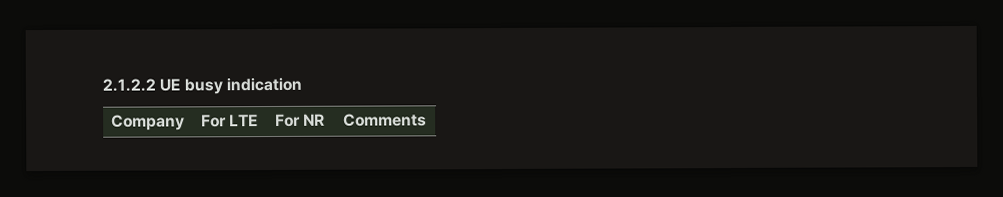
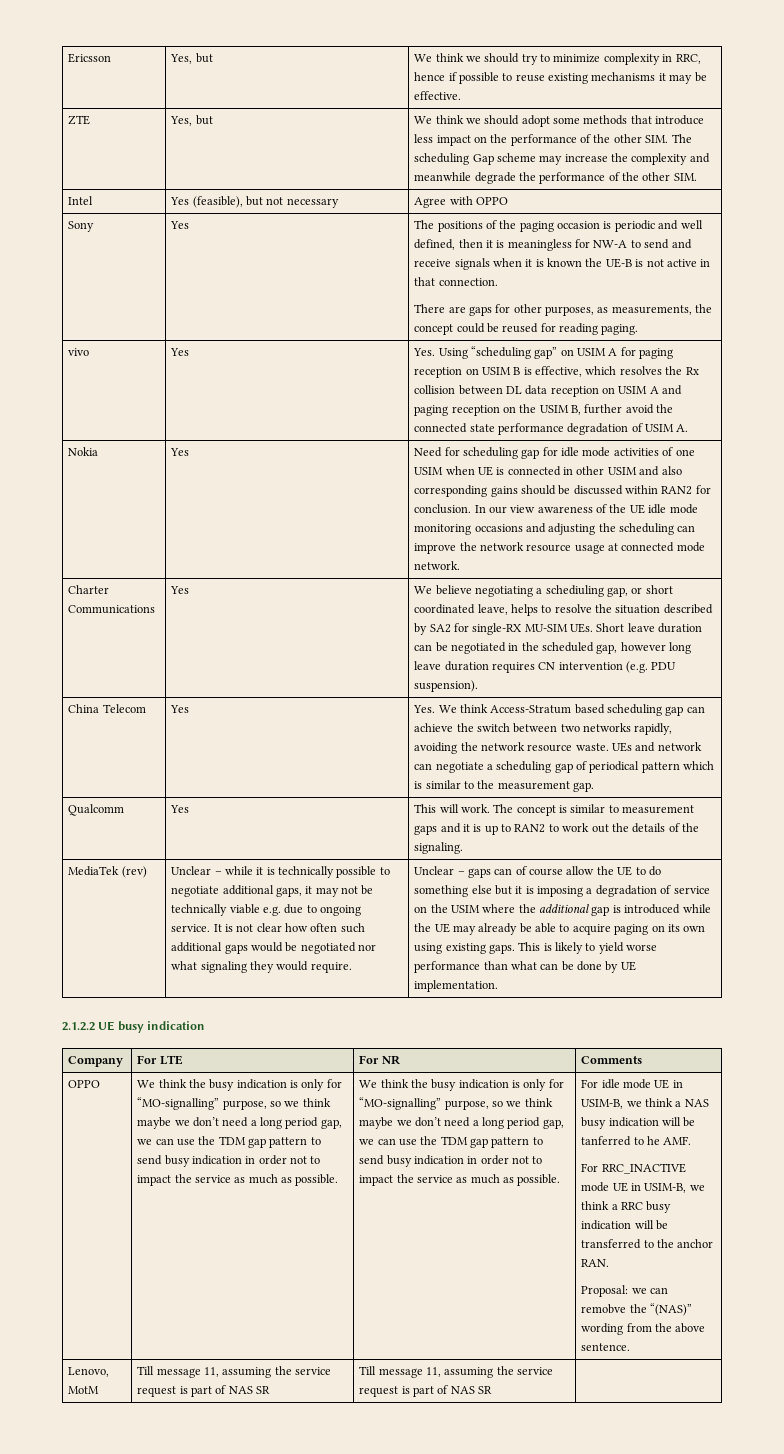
+ Ericsson | Yes, but | We think we should try to minimize complexity in RRC, hence if possible to reuse existing mechanisms it may be effective.
+ ZTE | Yes, but | We think we should adopt some methods that introduce less impact on the performance of the other SIM. The scheduling Gap scheme may increase the complexity and meanwhile degrade the performance of the other SIM.
+ Intel | Yes (feasible), but not necessary | Agree with OPPO
+ Sony | Yes | The positions of the paging occasion is periodic and well defined, then it is meaningless for NW-A to send and receive signals when it is known the UE-B is not active in that connection.
+ There are gaps for other purposes, as measurements, the concept could be reused for reading paging.
+ vivo | Yes | Yes. Using “scheduling gap” on USIM A for paging reception on USIM B is effective, which resolves the Rx collision between DL data reception on USIM A and paging reception on the USIM B, further avoid the connected state performance degradation of USIM A.
+ Nokia | Yes | Need for scheduling gap for idle mode activities of one USIM when UE is connected in other USIM and also corresponding gains should be discussed within RAN2 for conclusion. In our view awareness of the UE idle mode monitoring occasions and adjusting the scheduling can improve the network resource usage at connected mode network.
+ Charter Communications | Yes | We believe negotiating a schediuling gap, or short coordinated leave, helps to resolve the situation described by SA2 for single-RX MU-SIM UEs. Short leave duration can be negotiated in the scheduled gap, however long leave duration requires CN intervention (e.g. PDU suspension).
+ China Telecom | Yes | Yes. We think Access-Stratum based scheduling gap can achieve the switch between two networks rapidly, avoiding the network resource waste. UEs and network can negotiate a scheduling gap of periodical pattern which is similar to the measurement gap.
+ Qualcomm | Yes | This will work. The concept is similar to measurement gaps and it is up to RAN2 to work out the details of the signaling.
+ MediaTek (rev) | Unclear – while it is technically possible to negotiate additional gaps, it may not be technically viable e.g. due to ongoing service. It is not clear how often such additional gaps would be negotiated nor what signaling they would require. | Unclear – gaps can of course allow the UE to do something else but it is imposing a degradation of service on the USIM where the additional gap is introduced while the UE may already be able to acquire paging on its own using existing gaps. This is likely to yield worse performance than what can be done by UE implementation.
+ OPPO | We think the busy indication is only for “MO-signalling” purpose, so we think maybe we don’t need a long period gap, we can use the TDM gap pattern to send busy indication in order not to impact the service as much as possible. | We think the busy indication is only for “MO-signalling” purpose, so we think maybe we don’t need a long period gap, we can use the TDM gap pattern to send busy indication in order not to impact the service as much as possible. | For idle mode UE in USIM-B, we think a NAS busy indication will be tanferred to he AMF.
+ For RRC_INACTIVE mode UE in USIM-B, we think a RRC busy indication will be transferred to the anchor RAN.
+ Proposal: we can remobve the “(NAS)” wording from the above sentence.
+ Lenovo, MotM | Till message 11, assuming the service request is part of NAS SR | Till message 11, assuming the service request is part of NAS SR |

